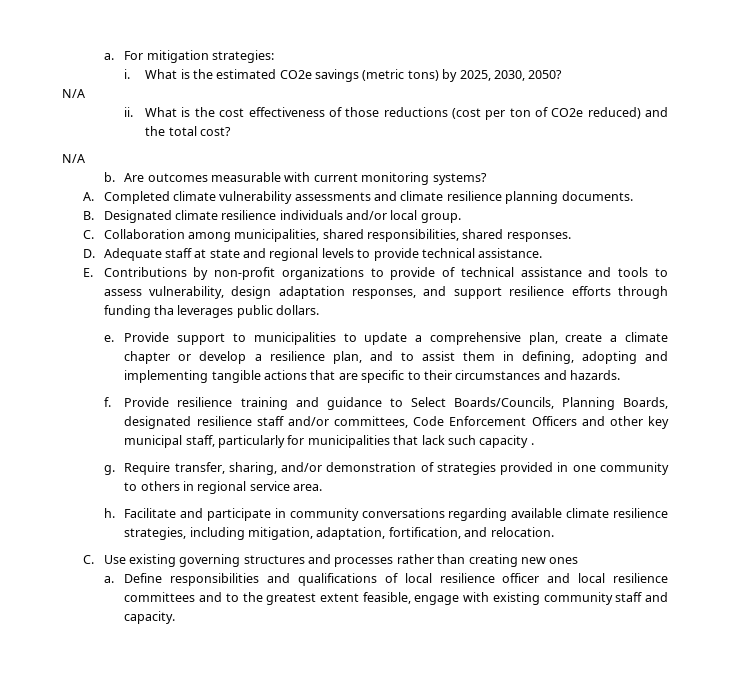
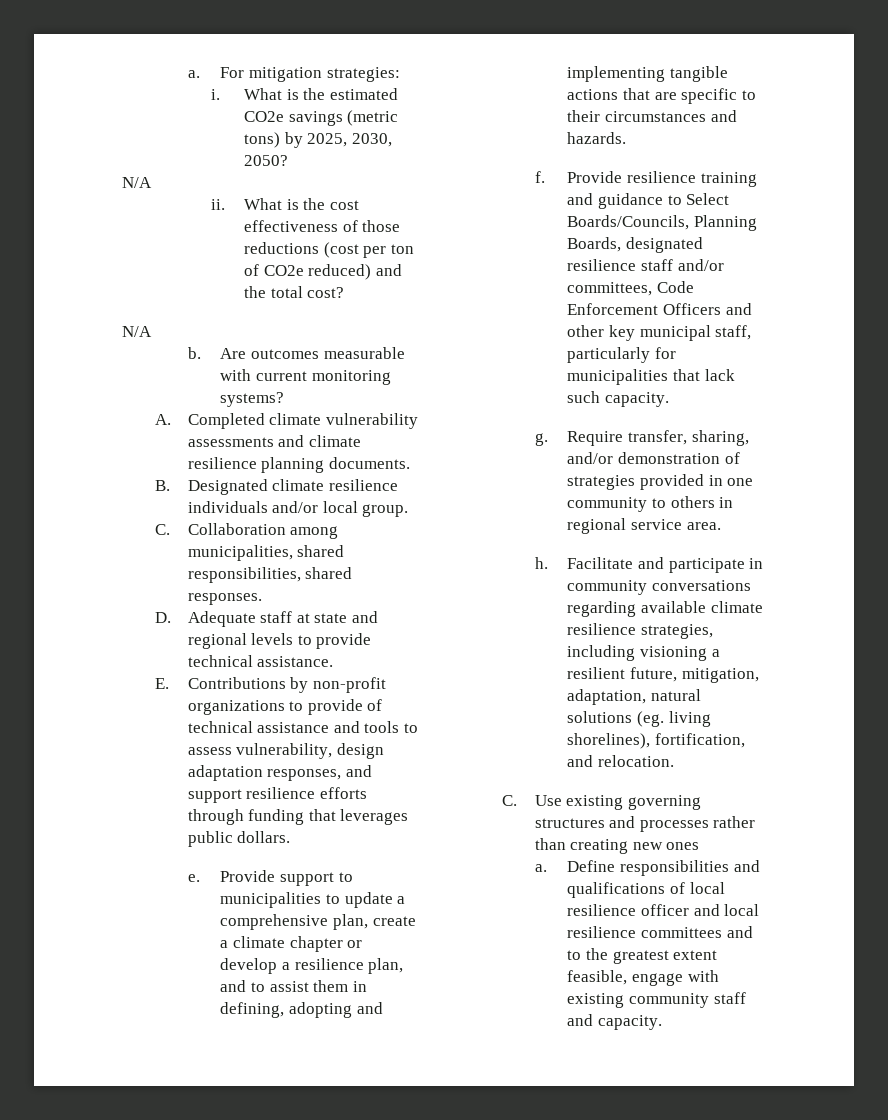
- E. Contributions by non-profit organizations to provide of technical assistance and tools to assess vulnerability, design adaptation responses, and support resilience efforts through funding tha leverages public dollars.
+ E. Contributions by non-profit organizations to provide of technical assistance and tools to assess vulnerability, design adaptation responses, and support resilience efforts through funding that leverages public dollars.
- Provide resilience training and guidance to Select Boards/Councils, Planning Boards, designated resilience staff and/or committees, Code Enforcement Officers and other key municipal staff, particularly for municipalities that lack such capacity .
+ Provide resilience training and guidance to Select Boards/Councils, Planning Boards, designated resilience staff and/or committees, Code Enforcement Officers and other key municipal staff, particularly for municipalities that lack such capacity.
- Facilitate and participate in community conversations regarding available climate resilience strategies, including mitigation, adaptation, fortification, and relocation.
+ Facilitate and participate in community conversations regarding available climate resilience strategies, including visioning a resilient future, mitigation, adaptation, natural solutions (eg. living shorelines), fortification, and relocation.

